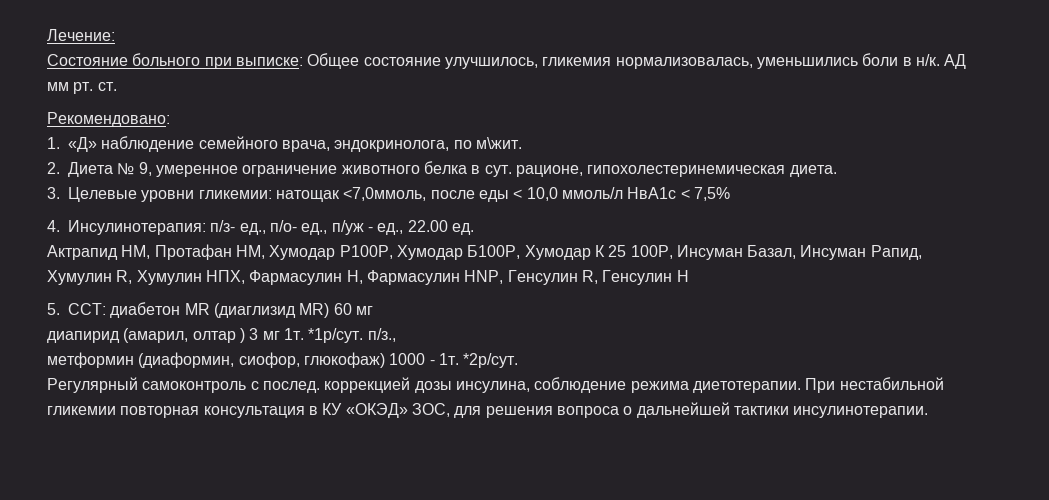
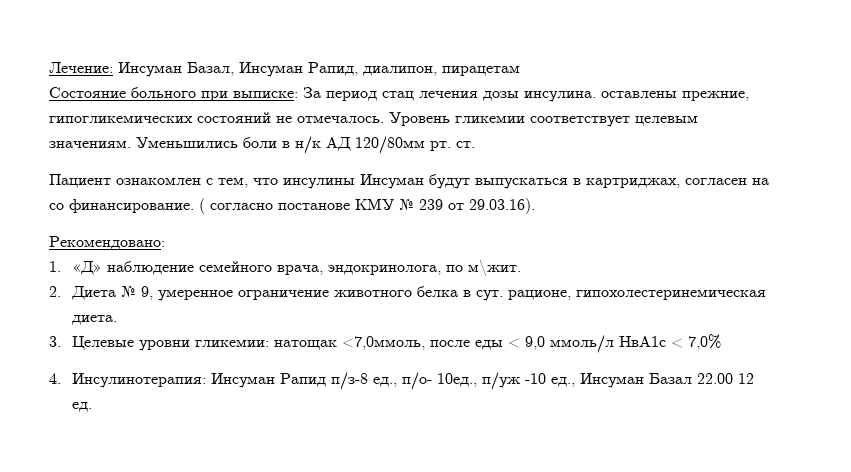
- Лечение:
- Состояние больного при выписке: Общее состояние улучшилось, гликемия нормализовалась, уменьшились боли в н/к. АД мм рт. ст.
+ Лечение: Инсуман Базал, Инсуман Рапид, диалипон, пирацетам
+ Состояние больного при выписке: За период стац лечения дозы инсулина. оставлены прежние, гипогликемических состояний не отмечалось. Уровень гликемии соответствует целевым значениям. Уменьшились боли в н/к АД 120/80мм рт. ст.
+ Пациент ознакомлен с тем, что инсулины Инсуман будут выпускаться в картриджах, согласен на со финансирование. ( согласно постанове КМУ № 239 от 29.03.16).
- 3. Целевые уровни гликемии: натощак <7,0ммоль, после еды < 10,0 ммоль/л НвА1с < 7,5%
+ 3. Целевые уровни гликемии: натощак <7,0ммоль, после еды < 9,0 ммоль/л НвА1с < 7,0%
- 4. Инсулинотерапия: п/з- ед., п/о- ед., п/уж - ед., 22.00 ед.
- Актрапид НМ, Протафан НМ, Хумодар Р100Р, Хумодар Б100Р, Хумодар К 25 100Р, Инсуман Базал, Инсуман Рапид, Хумулин R, Хумулин НПХ, Фармасулин Н, Фармасулин НNР, Генсулин R, Генсулин Н
- 5. ССТ: диабетон МR (диаглизид МR) 60 мг
- диапирид (амарил, олтар ) 3 мг 1т. *1р/сут. п/з.,
- метформин (диаформин, сиофор, глюкофаж) 1000 - 1т. *2р/сут.
- Регулярный самоконтроль с послед. коррекцией дозы инсулина, соблюдение режима диетотерапии. При нестабильной гликемии повторная консультация в КУ «ОКЭД» ЗОС, для решения вопроса о дальнейшей тактики инсулинотерапии.
+ 4. Инсулинотерапия: Инсуман Рапид п/з-8 ед., п/о- 10ед., п/уж -10 ед., Инсуман Базал 22.00 12 ед.

